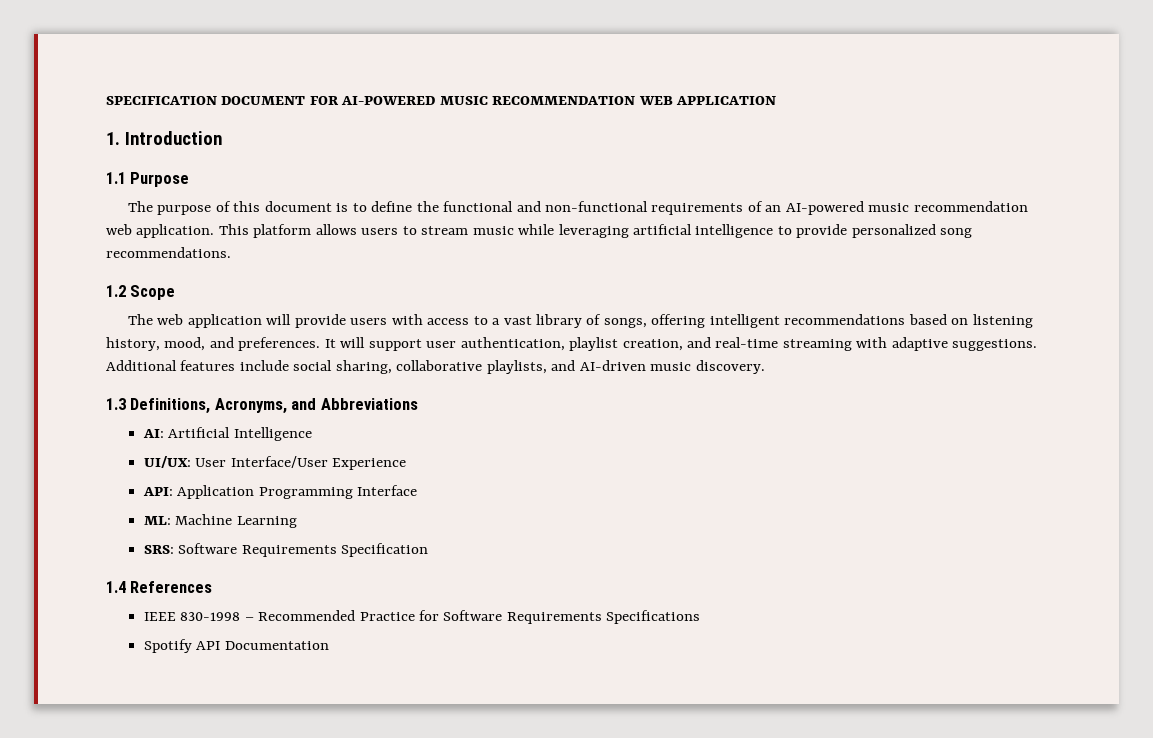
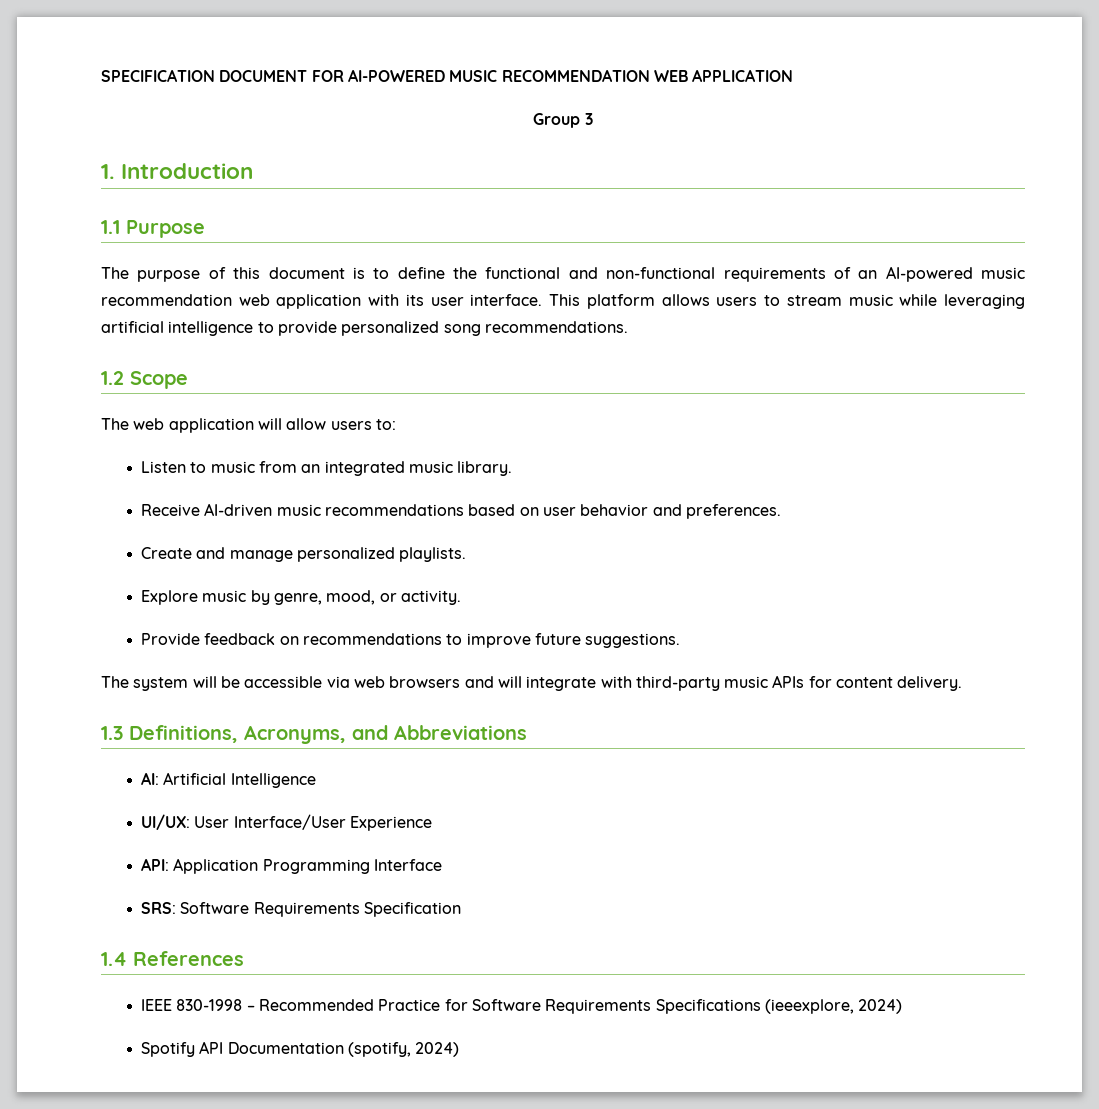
+ Group 3
- The purpose of this document is to define the functional and non-functional requirements of an AI-powered music recommendation web application.
+ The purpose of this document is to define the functional and non-functional requirements of an AI-powered music recommendation web application with its user interface.
- The web application will provide users with access to a vast library of songs, offering intelligent recommendations based on listening history, mood, and preferences. It will support user authentication, playlist creation, and real-time streaming with adaptive suggestions. Additional features include social sharing, collaborative playlists, and AI-driven music discovery.
+ The web application will allow users to:
+ Listen to music from an integrated music library.
+ Receive AI-driven music recommendations based on user behavior and preferences.
+ Create and manage personalized playlists.
+ Explore music by genre, mood, or activity.
+ Provide feedback on recommendations to improve future suggestions.
+ The system will be accessible via web browsers and will integrate with third-party music APIs for content delivery.
- ML: Machine Learning
- IEEE 830-1998 – Recommended Practice for Software Requirements Specifications
+ IEEE 830-1998 – Recommended Practice for Software Requirements Specifications (ieeexplore, 2024)
- Spotify API Documentation
+ Spotify API Documentation (spotify, 2024)

